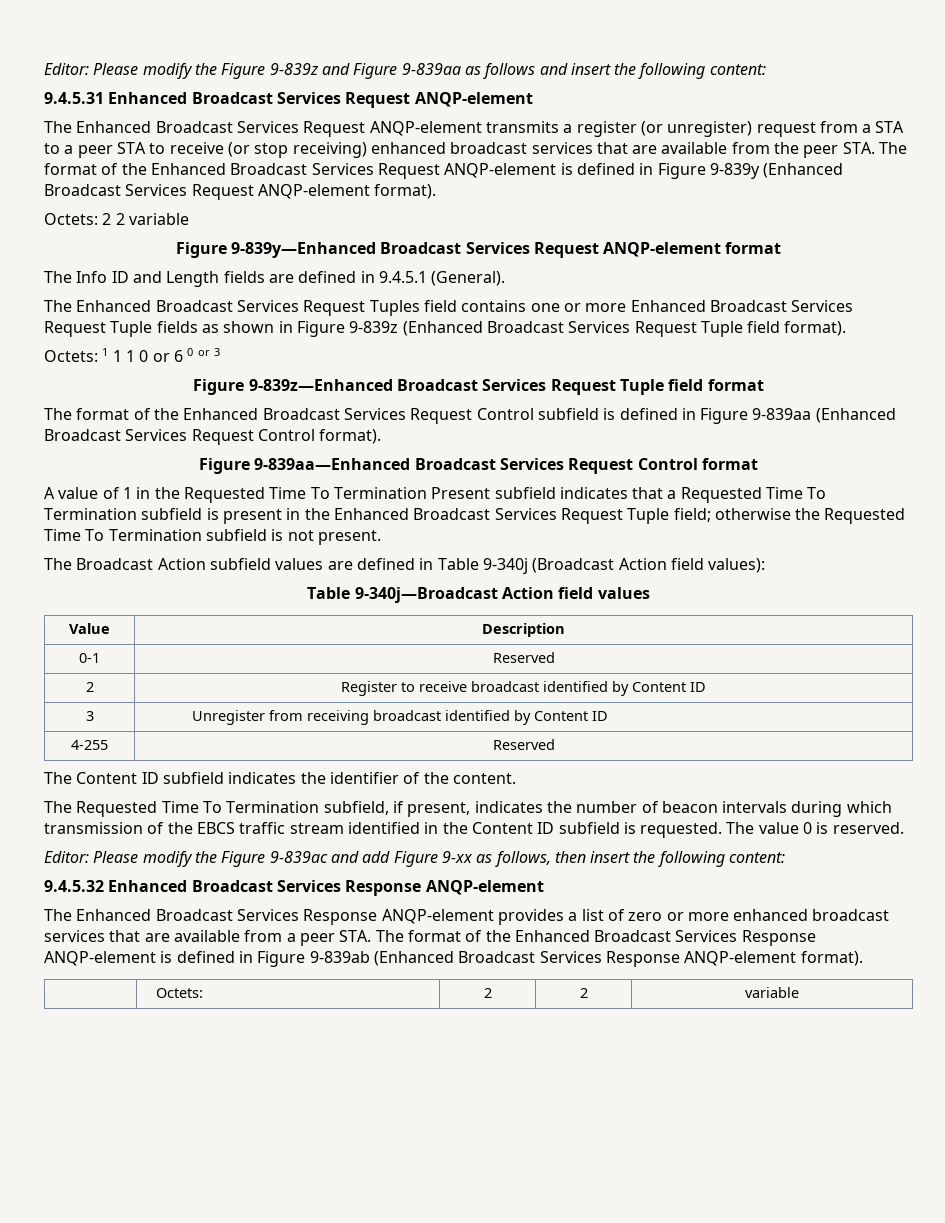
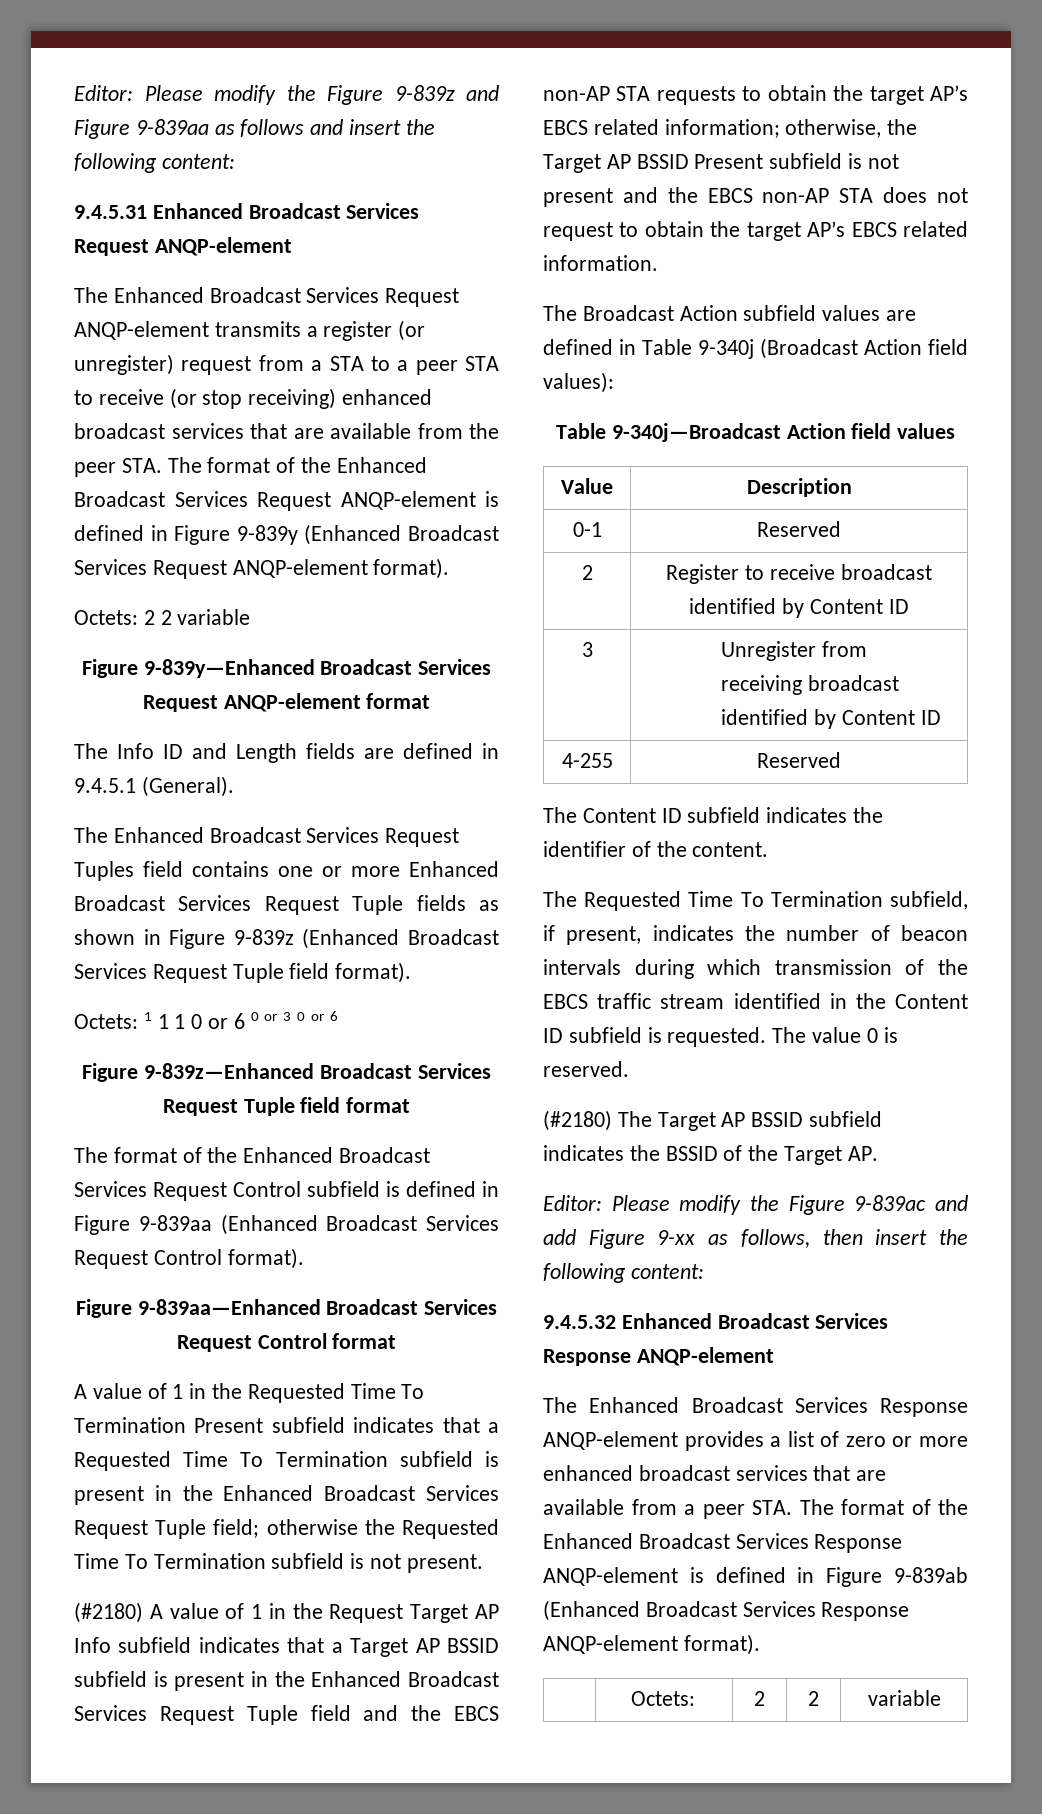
- Octets: 1 1 1 0 or 6 0 or 3
+ Octets: 1 1 1 0 or 6 0 or 3 0 or 6
+ (#2180) A value of 1 in the Request Target AP Info subfield indicates that a Target AP BSSID subfield is present in the Enhanced Broadcast Services Request Tuple field and the EBCS non-AP STA requests to obtain the target AP’s EBCS related information; otherwise, the Target AP BSSID Present subfield is not present and the EBCS non-AP STA does not request to obtain the target AP’s EBCS related information.
+ (#2180) The Target AP BSSID subfield indicates the BSSID of the Target AP.

